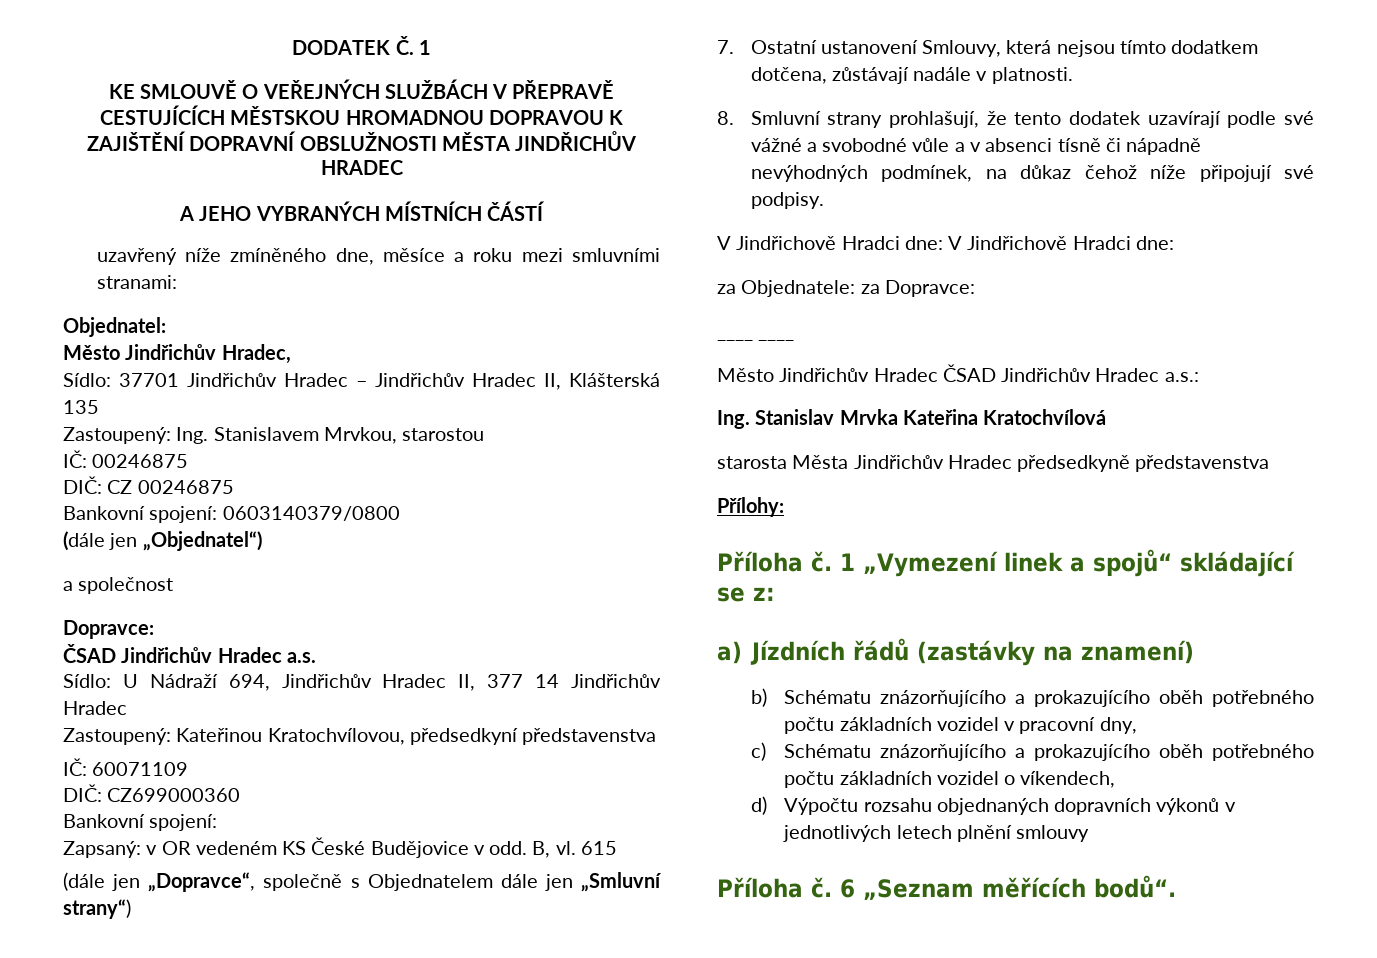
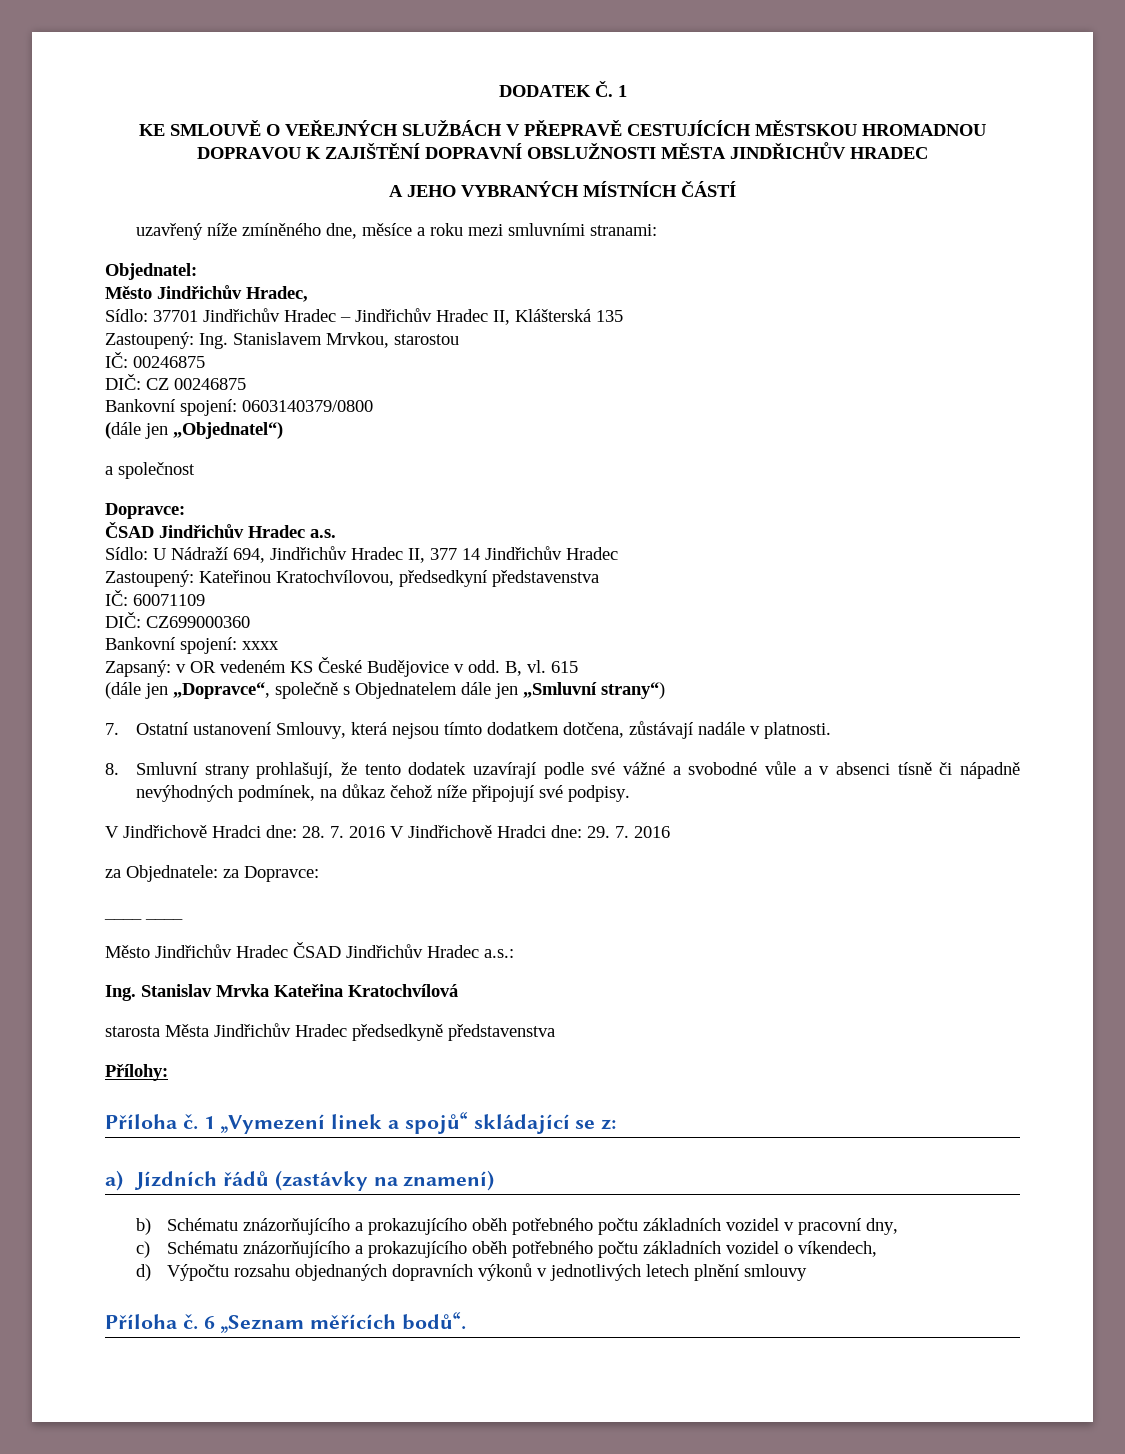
  DIČ: CZ699000360
- Bankovní spojení:
+ Bankovní spojení: xxxx
- V Jindřichově Hradci dne: V Jindřichově Hradci dne:
+ V Jindřichově Hradci dne: 28. 7. 2016 V Jindřichově Hradci dne: 29. 7. 2016

